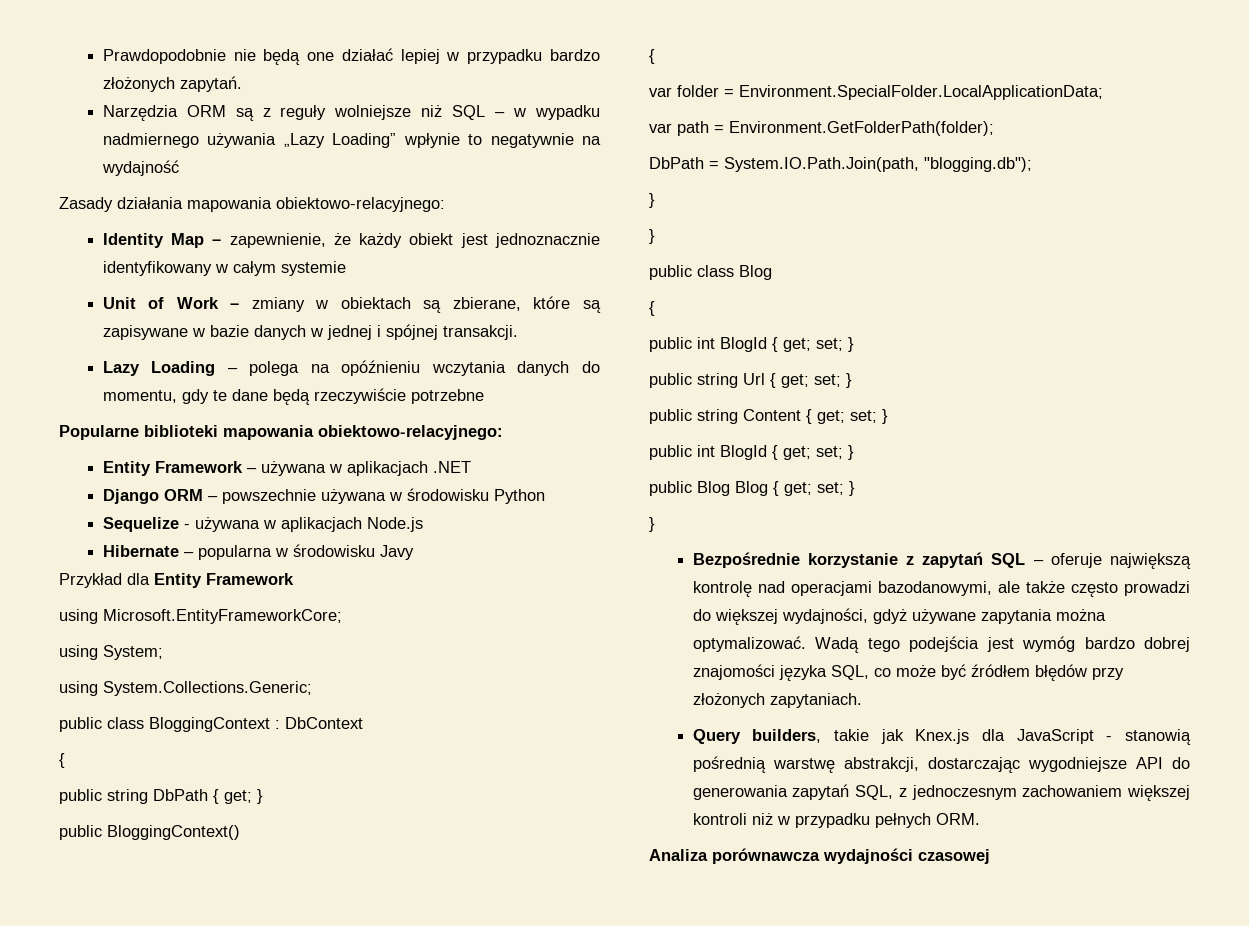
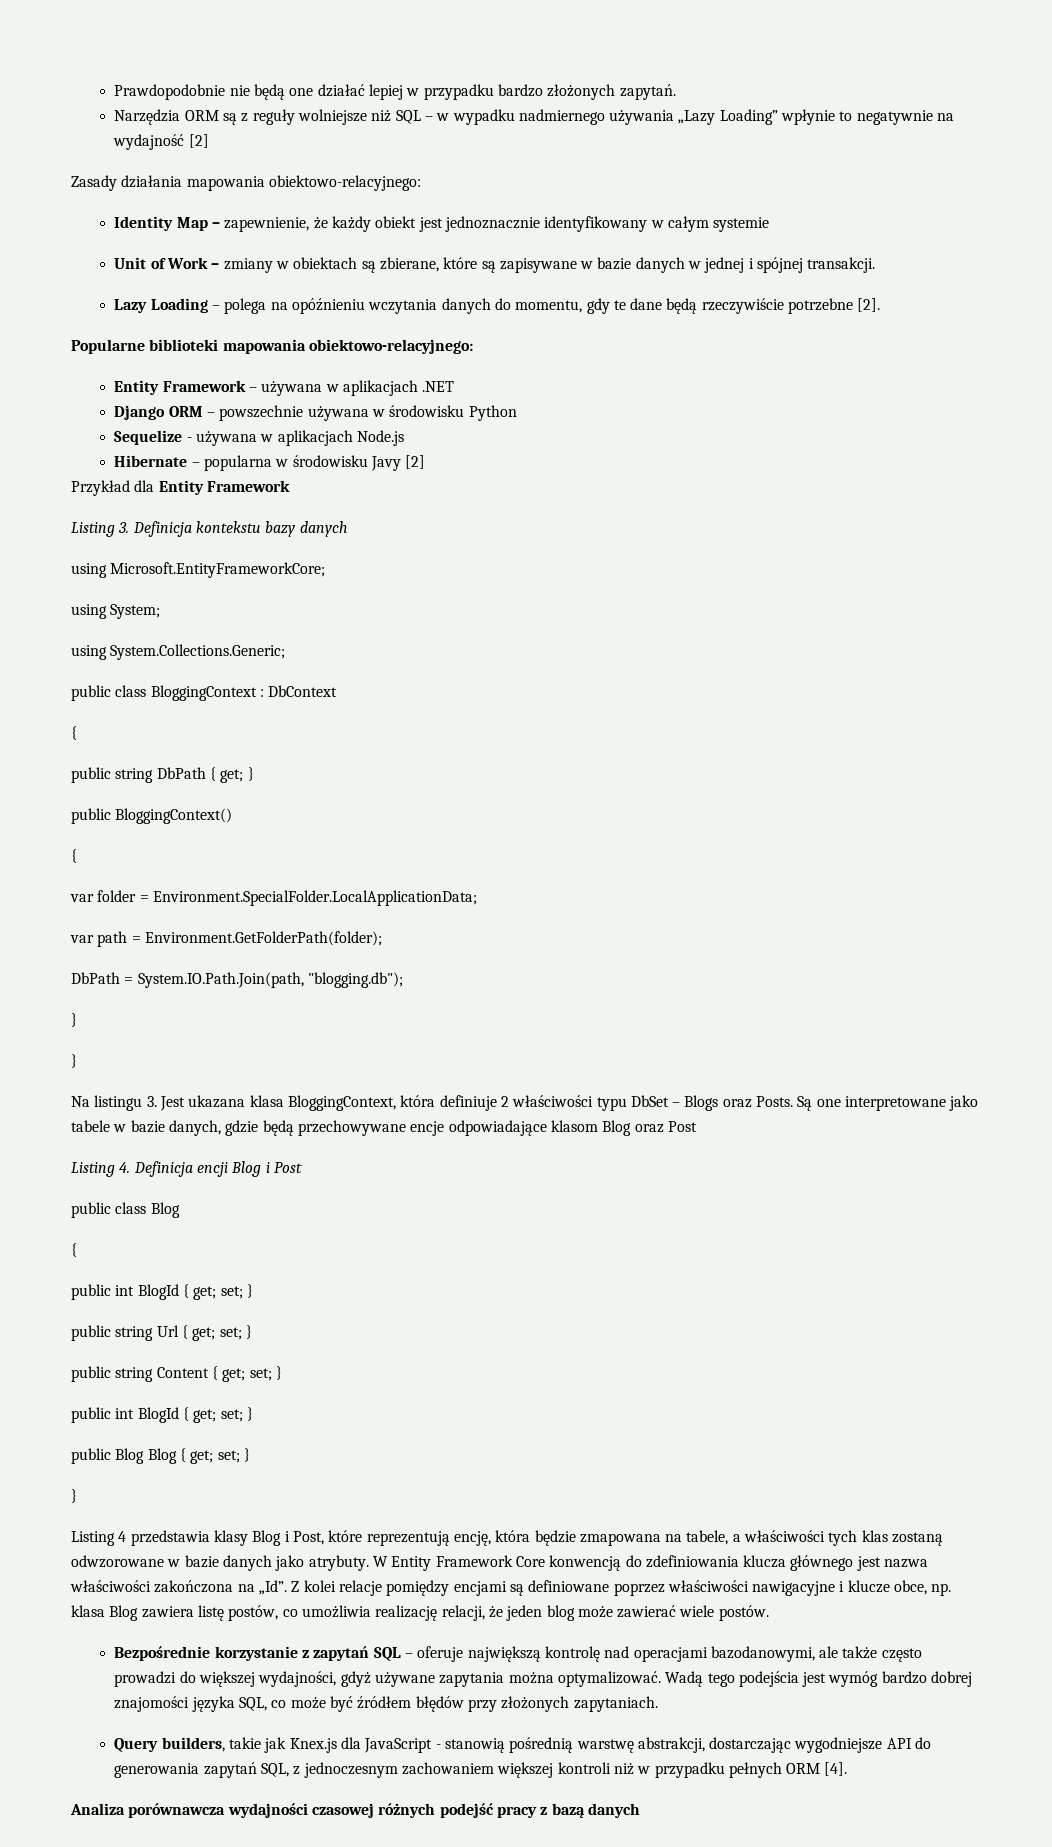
- Narzędzia ORM są z reguły wolniejsze niż SQL – w wypadku nadmiernego używania „Lazy Loading” wpłynie to negatywnie na wydajność
+ Narzędzia ORM są z reguły wolniejsze niż SQL – w wypadku nadmiernego używania „Lazy Loading” wpłynie to negatywnie na wydajność [2]
- Lazy Loading – polega na opóźnieniu wczytania danych do momentu, gdy te dane będą rzeczywiście potrzebne
+ Lazy Loading – polega na opóźnieniu wczytania danych do momentu, gdy te dane będą rzeczywiście potrzebne [2].
- Hibernate – popularna w środowisku Javy
+ Hibernate – popularna w środowisku Javy [2]
+ Listing 3. Definicja kontekstu bazy danych
+ Na listingu 3. Jest ukazana klasa BloggingContext, która definiuje 2 właściwości typu DbSet – Blogs oraz Posts. Są one interpretowane jako tabele w bazie danych, gdzie będą przechowywane encje odpowiadające klasom Blog oraz Post
+ Listing 4. Definicja encji Blog i Post
+ Listing 4 przedstawia klasy Blog i Post, które reprezentują encję, która będzie zmapowana na tabele, a właściwości tych klas zostaną odwzorowane w bazie danych jako atrybuty. W Entity Framework Core konwencją do zdefiniowania klucza głównego jest nazwa właściwości zakończona na „Id”. Z kolei relacje pomiędzy encjami są definiowane poprzez właściwości nawigacyjne i klucze obce, np. klasa Blog zawiera listę postów, co umożliwia realizację relacji, że jeden blog może zawierać wiele postów.
- Query builders, takie jak Knex.js dla JavaScript - stanowią pośrednią warstwę abstrakcji, dostarczając wygodniejsze API do generowania zapytań SQL, z jednoczesnym zachowaniem większej kontroli niż w przypadku pełnych ORM.
+ Query builders, takie jak Knex.js dla JavaScript - stanowią pośrednią warstwę abstrakcji, dostarczając wygodniejsze API do generowania zapytań SQL, z jednoczesnym zachowaniem większej kontroli niż w przypadku pełnych ORM [4].
- Analiza porównawcza wydajności czasowej
+ Analiza porównawcza wydajności czasowej różnych podejść pracy z bazą danych

